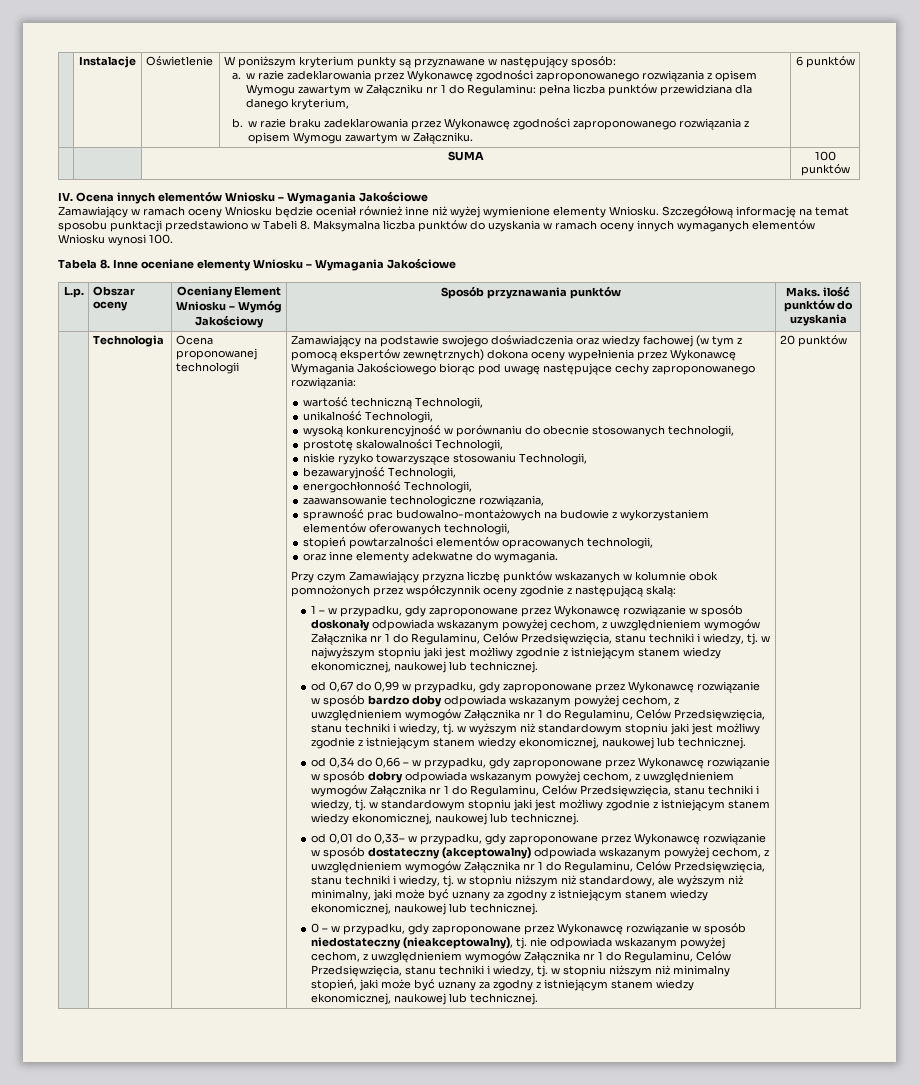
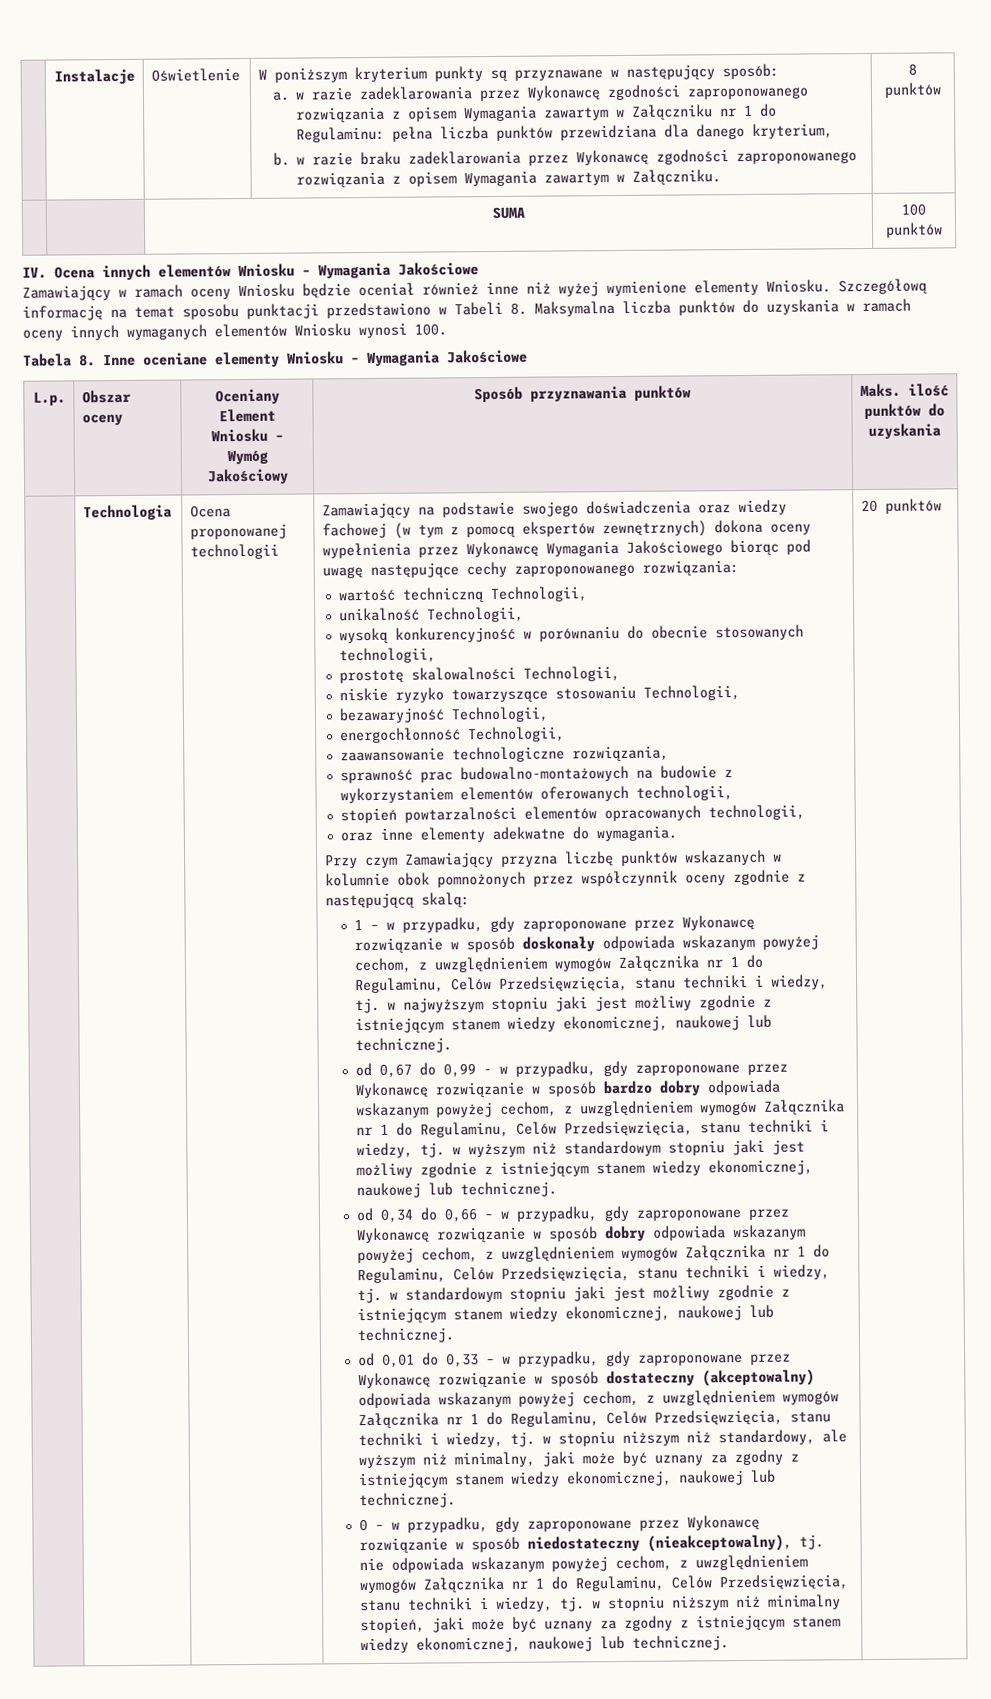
- a. w razie zadeklarowania przez Wykonawcę zgodności zaproponowanego rozwiązania z opisem Wymogu zawartym w Załączniku nr 1 do Regulaminu: pełna liczba punktów przewidziana dla danego kryterium,
+ a. w razie zadeklarowania przez Wykonawcę zgodności zaproponowanego rozwiązania z opisem Wymagania zawartym w Załączniku nr 1 do Regulaminu: pełna liczba punktów przewidziana dla danego kryterium,
- b. w razie braku zadeklarowania przez Wykonawcę zgodności zaproponowanego rozwiązania z opisem Wymogu zawartym w Załączniku.
+ b. w razie braku zadeklarowania przez Wykonawcę zgodności zaproponowanego rozwiązania z opisem Wymagania zawartym w Załączniku.
- 6 punktów
+ 8 punktów
- od 0,67 do 0,99 w przypadku, gdy zaproponowane przez Wykonawcę rozwiązanie w sposób bardzo doby odpowiada wskazanym powyżej cechom, z uwzględnieniem wymogów Załącznika nr 1 do Regulaminu, Celów Przedsięwzięcia, stanu techniki i wiedzy, tj. w wyższym niż standardowym stopniu jaki jest możliwy zgodnie z istniejącym stanem wiedzy ekonomicznej, naukowej lub technicznej.
+ od 0,67 do 0,99 - w przypadku, gdy zaproponowane przez Wykonawcę rozwiązanie w sposób bardzo dobry odpowiada wskazanym powyżej cechom, z uwzględnieniem wymogów Załącznika nr 1 do Regulaminu, Celów Przedsięwzięcia, stanu techniki i wiedzy, tj. w wyższym niż standardowym stopniu jaki jest możliwy zgodnie z istniejącym stanem wiedzy ekonomicznej, naukowej lub technicznej.
- od 0,01 do 0,33– w przypadku, gdy zaproponowane przez Wykonawcę rozwiązanie w sposób dostateczny (akceptowalny) odpowiada wskazanym powyżej cechom, z uwzględnieniem wymogów Załącznika nr 1 do Regulaminu, Celów Przedsięwzięcia, stanu techniki i wiedzy, tj. w stopniu niższym niż standardowy, ale wyższym niż minimalny, jaki może być uznany za zgodny z istniejącym stanem wiedzy ekonomicznej, naukowej lub technicznej.
+ od 0,01 do 0,33 – w przypadku, gdy zaproponowane przez Wykonawcę rozwiązanie w sposób dostateczny (akceptowalny) odpowiada wskazanym powyżej cechom, z uwzględnieniem wymogów Załącznika nr 1 do Regulaminu, Celów Przedsięwzięcia, stanu techniki i wiedzy, tj. w stopniu niższym niż standardowy, ale wyższym niż minimalny, jaki może być uznany za zgodny z istniejącym stanem wiedzy ekonomicznej, naukowej lub technicznej.

